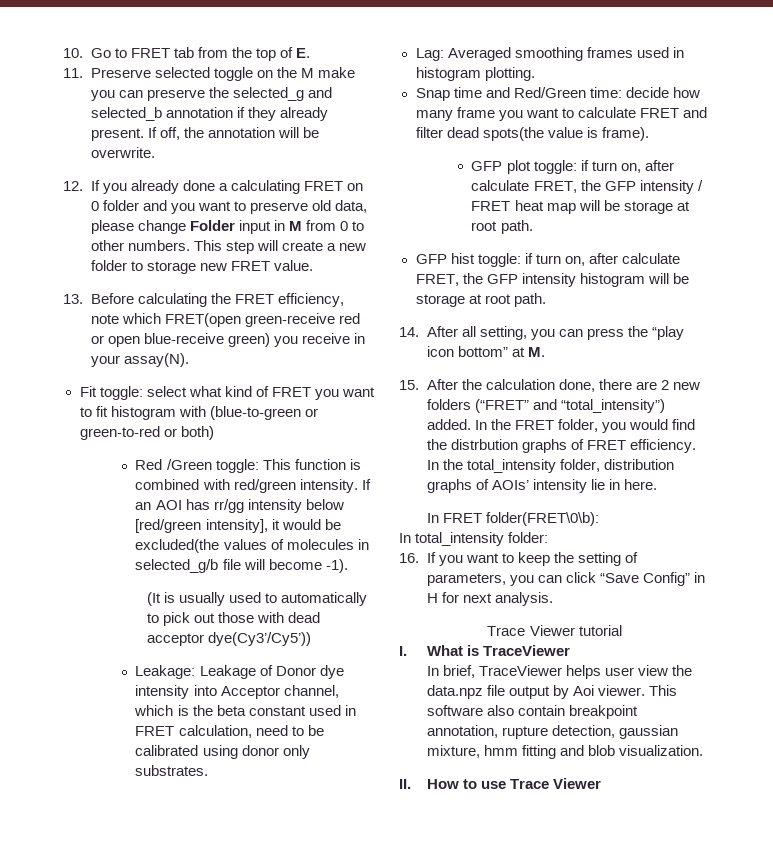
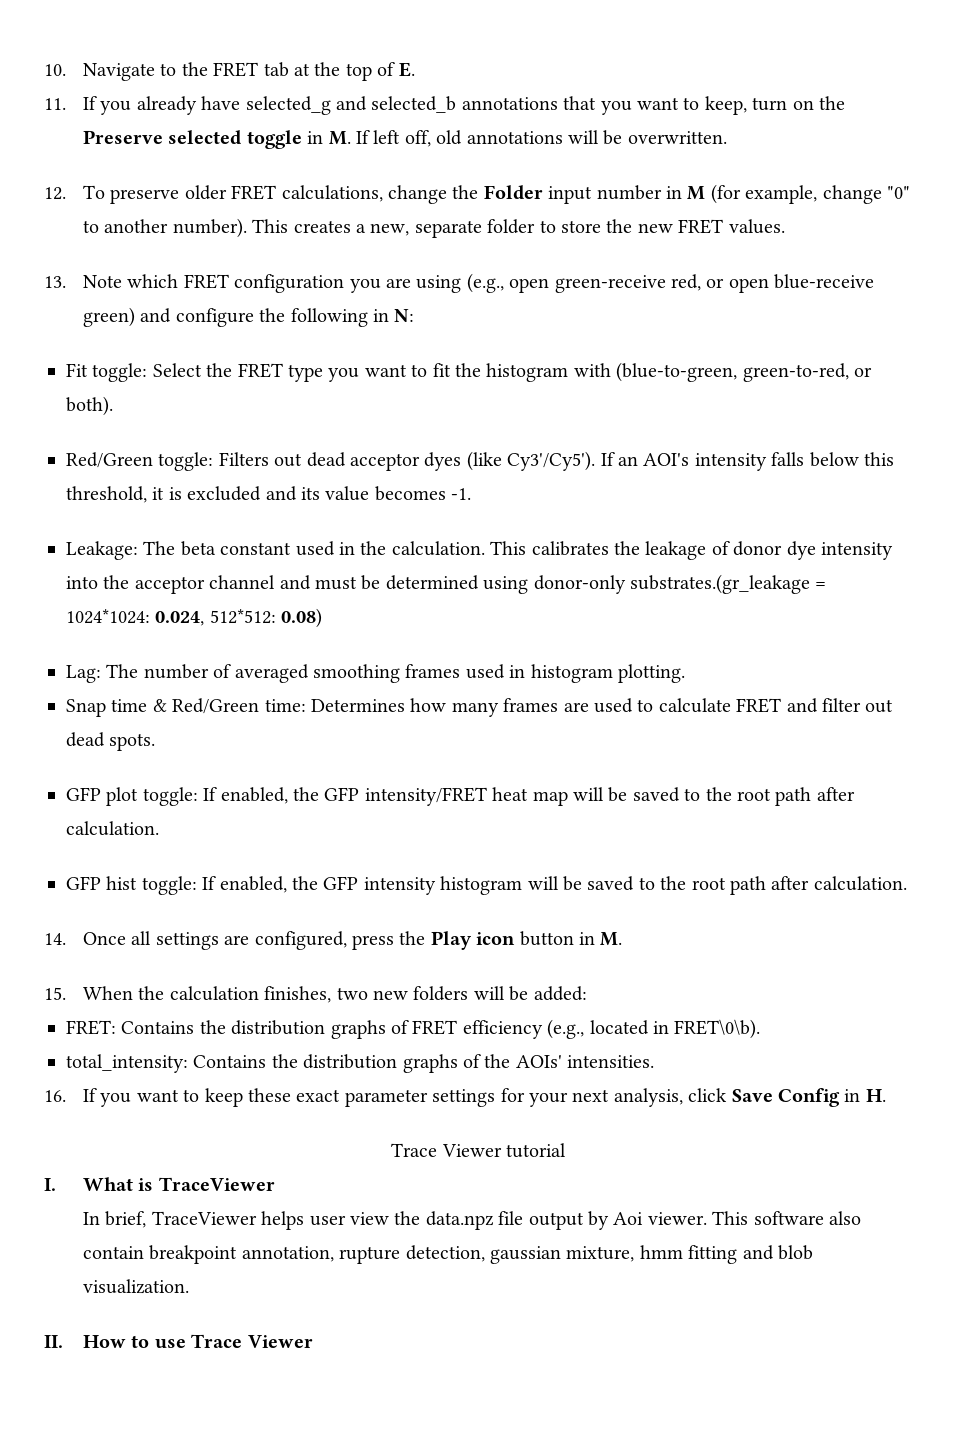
- 10. Go to FRET tab from the top of E.
+ 10. Navigate to the FRET tab at the top of E.
- 11. Preserve selected toggle on the M make you can preserve the selected_g and selected_b annotation if they already present. If off, the annotation will be overwrite.
+ 11. If you already have selected_g and selected_b annotations that you want to keep, turn on the Preserve selected toggle in M. If left off, old annotations will be overwritten.
- 12. If you already done a calculating FRET on 0 folder and you want to preserve old data, please change Folder input in M from 0 to other numbers. This step will create a new folder to storage new FRET value.
+ 12. To preserve older FRET calculations, change the Folder input number in M (for example, change "0" to another number). This creates a new, separate folder to store the new FRET values.
- 13. Before calculating the FRET efficiency, note which FRET(open green-receive red or open blue-receive green) you receive in your assay(N).
- Fit toggle: select what kind of FRET you want to fit histogram with (blue-to-green or green-to-red or both)
- Red /Green toggle: This function is combined with red/green intensity. If an AOI has rr/gg intensity below [red/green intensity], it would be excluded(the values of molecules in selected_g/b file will become -1).
- (It is usually used to automatically to pick out those with dead acceptor dye(Cy3’/Cy5’))
- Leakage: Leakage of Donor dye intensity into Acceptor channel, which is the beta constant used in FRET calculation, need to be calibrated using donor only substrates.
- Lag: Averaged smoothing frames used in histogram plotting.
+ 13. Note which FRET configuration you are using (e.g., open green-receive red, or open blue-receive green) and configure the following in N:
+ Fit toggle: Select the FRET type you want to fit the histogram with (blue-to-green, green-to-red, or both).
+ Red/Green toggle: Filters out dead acceptor dyes (like Cy3'/Cy5'). If an AOI's intensity falls below this threshold, it is excluded and its value becomes -1.
+ Leakage: The beta constant used in the calculation. This calibrates the leakage of donor dye intensity into the acceptor channel and must be determined using donor-only substrates.(gr_leakage = 1024*1024: 0.024, 512*512: 0.08)
+ Lag: The number of averaged smoothing frames used in histogram plotting.
- Snap time and Red/Green time: decide how many frame you want to calculate FRET and filter dead spots(the value is frame).
- GFP plot toggle: if turn on, after calculate FRET, the GFP intensity / FRET heat map will be storage at root path.
- GFP hist toggle: if turn on, after calculate FRET, the GFP intensity histogram will be storage at root path.
- 14. After all setting, you can press the “play icon bottom” at M.
+ Snap time & Red/Green time: Determines how many frames are used to calculate FRET and filter out dead spots.
+ GFP plot toggle: If enabled, the GFP intensity/FRET heat map will be saved to the root path after calculation.
+ GFP hist toggle: If enabled, the GFP intensity histogram will be saved to the root path after calculation.
+ 14. Once all settings are configured, press the Play icon button in M.
- 15. After the calculation done, there are 2 new folders (“FRET” and “total_intensity”) added. In the FRET folder, you would find the distrbution graphs of FRET efficiency. In the total_intensity folder, distribution graphs of AOIs’ intensity lie in here.
- In FRET folder(FRET\0\b):
- In total_intensity folder:
+ 15. When the calculation finishes, two new folders will be added:
+ FRET: Contains the distribution graphs of FRET efficiency (e.g., located in FRET\0\b).
+ total_intensity: Contains the distribution graphs of the AOIs' intensities.
- 16. If you want to keep the setting of parameters, you can click “Save Config” in H for next analysis.
+ 16. If you want to keep these exact parameter settings for your next analysis, click Save Config in H.

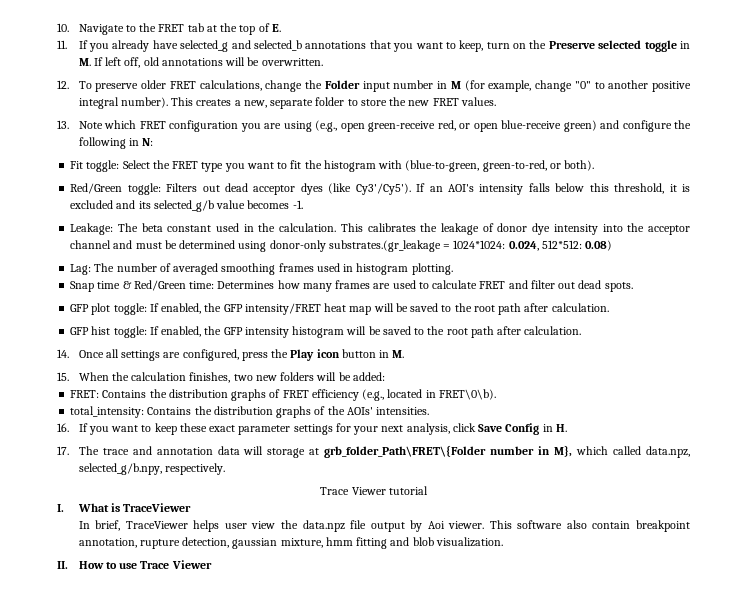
- 12. To preserve older FRET calculations, change the Folder input number in M (for example, change "0" to another number).
+ 12. To preserve older FRET calculations, change the Folder input number in M (for example, change "0" to another positive integral number).
- If an AOI's intensity falls below this threshold, it is excluded and its value becomes -1.
+ If an AOI's intensity falls below this threshold, it is excluded and its selected_g/b value becomes -1.
+ 17. The trace and annotation data will storage at grb_folder_Path\FRET\{Folder number in M}, which called data.npz, selected_g/b.npy, respectively.

